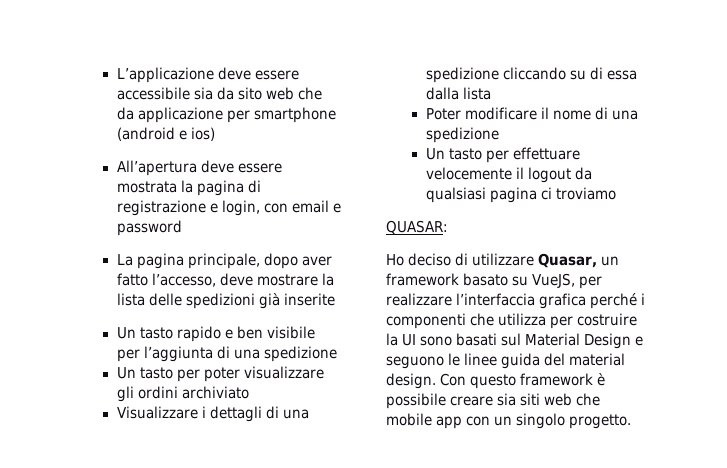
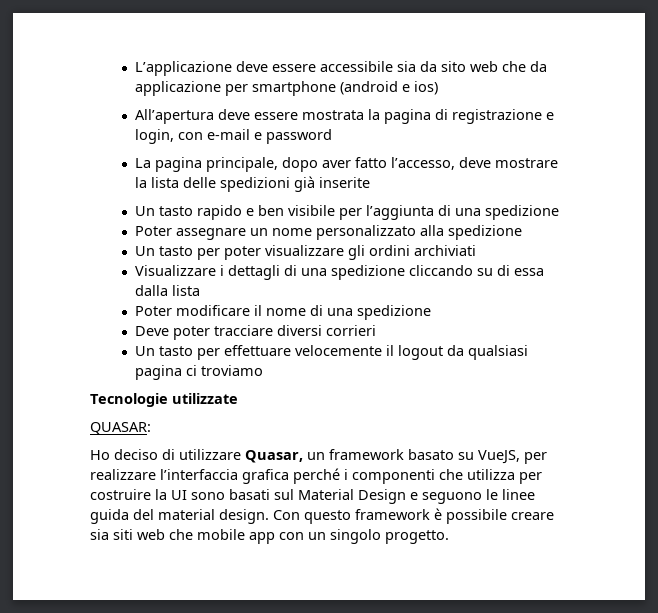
- All’apertura deve essere mostrata la pagina di registrazione e login, con email e password
+ All’apertura deve essere mostrata la pagina di registrazione e login, con e-mail e password
+ Poter assegnare un nome personalizzato alla spedizione
- Un tasto per poter visualizzare gli ordini archiviato
+ Un tasto per poter visualizzare gli ordini archiviati
+ Deve poter tracciare diversi corrieri
+ Tecnologie utilizzate

